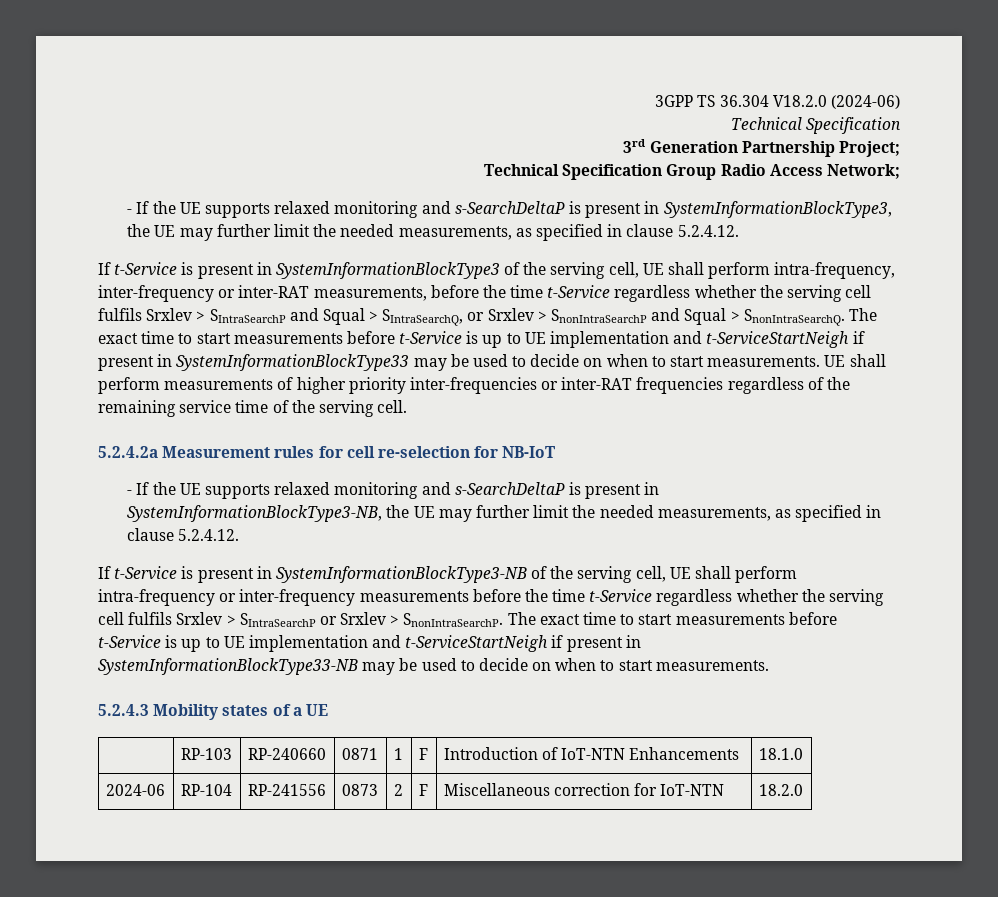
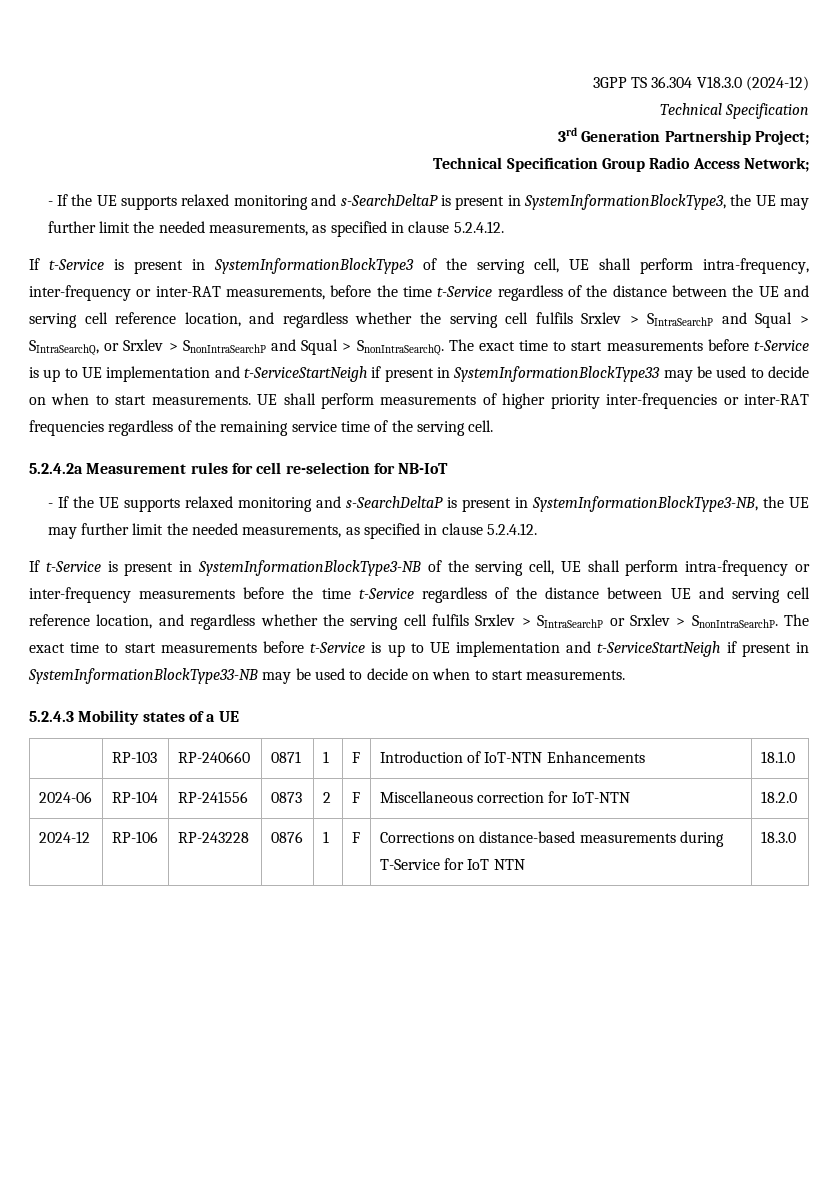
- 3GPP TS 36.304 V18.2.0 (2024-06)
+ 3GPP TS 36.304 V18.3.0 (2024-12)
- If t-Service is present in SystemInformationBlockType3 of the serving cell, UE shall perform intra-frequency, inter-frequency or inter-RAT measurements, before the time t-Service regardless whether the serving cell fulfils Srxlev > SIntraSearchP and Squal > SIntraSearchQ, or Srxlev > SnonIntraSearchP and Squal > SnonIntraSearchQ.
+ If t-Service is present in SystemInformationBlockType3 of the serving cell, UE shall perform intra-frequency, inter-frequency or inter-RAT measurements, before the time t-Service regardless of the distance between the UE and serving cell reference location, and regardless whether the serving cell fulfils Srxlev > SIntraSearchP and Squal > SIntraSearchQ, or Srxlev > SnonIntraSearchP and Squal > SnonIntraSearchQ.
- If t-Service is present in SystemInformationBlockType3-NB of the serving cell, UE shall perform intra-frequency or inter-frequency measurements before the time t-Service regardless whether the serving cell fulfils Srxlev > SIntraSearchP or Srxlev > SnonIntraSearchP.
+ If t-Service is present in SystemInformationBlockType3-NB of the serving cell, UE shall perform intra-frequency or inter-frequency measurements before the time t-Service regardless of the distance between UE and serving cell reference location, and regardless whether the serving cell fulfils Srxlev > SIntraSearchP or Srxlev > SnonIntraSearchP.
+ 2024-12 | RP-106 | RP-243228 | 0876 | 1 | F | Corrections on distance-based measurements during T-Service for IoT NTN | 18.3.0

